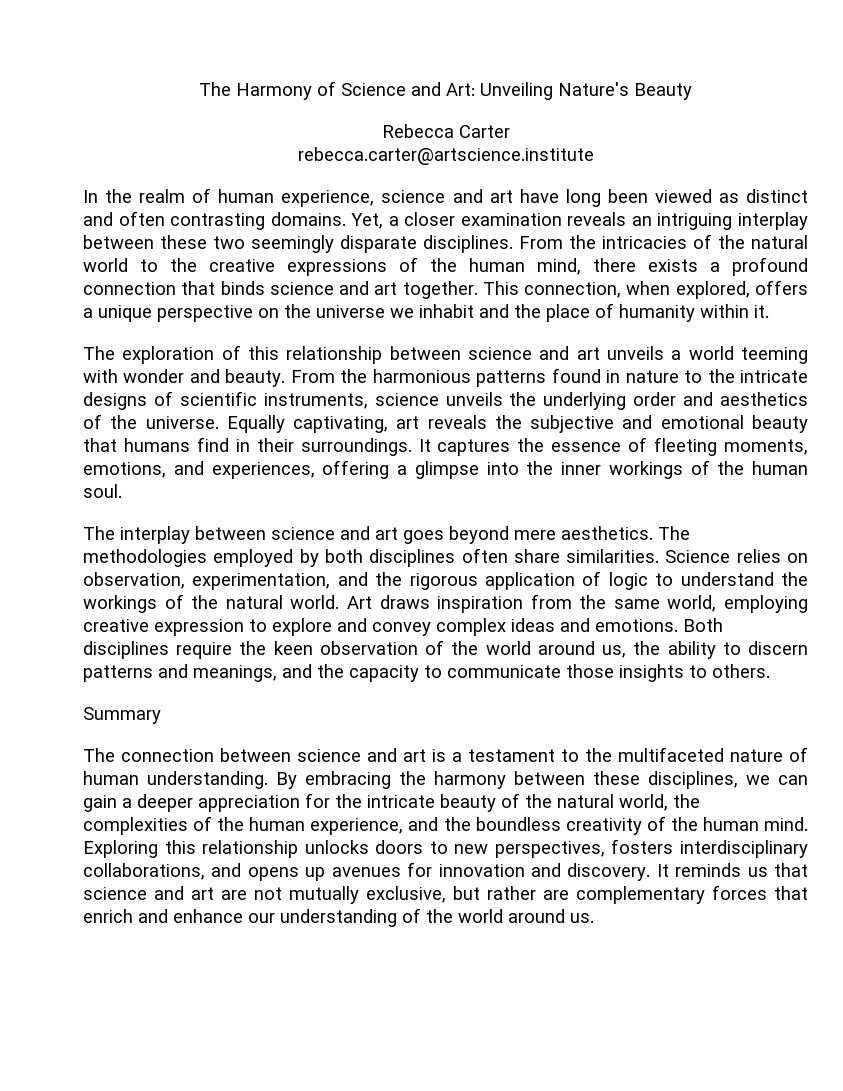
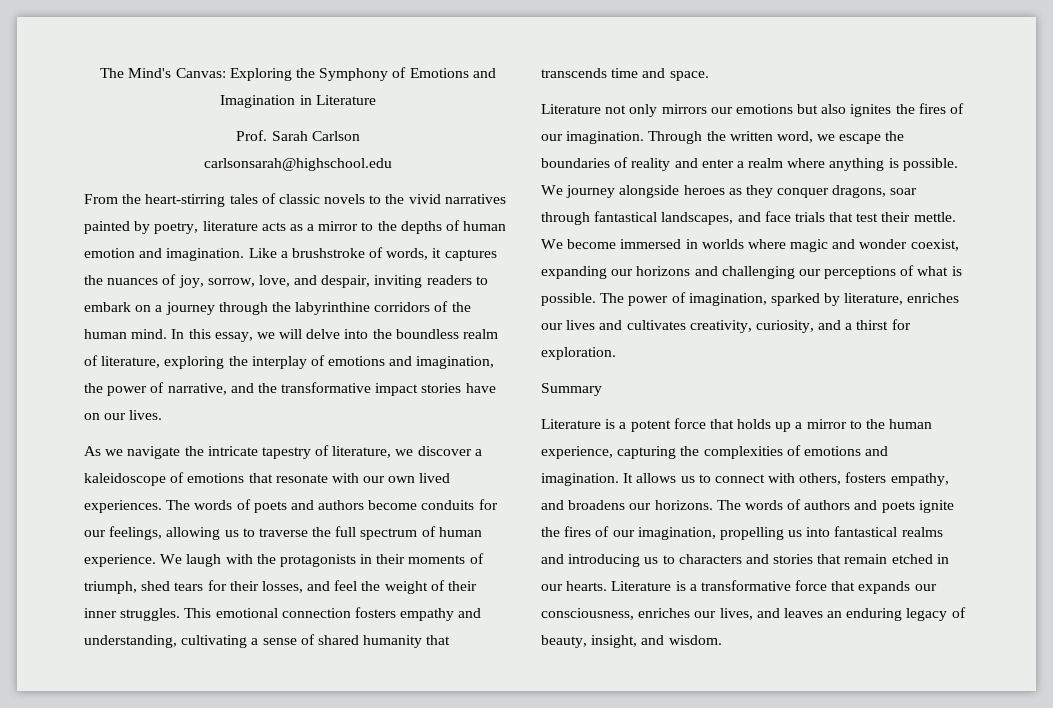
- The Harmony of Science and Art: Unveiling Nature's Beauty
- Rebecca Carter
- rebecca.carter@artscience.institute
- In the realm of human experience, science and art have long been viewed as distinct and often contrasting domains. Yet, a closer examination reveals an intriguing interplay between these two seemingly disparate disciplines. From the intricacies of the natural world to the creative expressions of the human mind, there exists a profound connection that binds science and art together. This connection, when explored, offers a unique perspective on the universe we inhabit and the place of humanity within it.
- The exploration of this relationship between science and art unveils a world teeming with wonder and beauty. From the harmonious patterns found in nature to the intricate designs of scientific instruments, science unveils the underlying order and aesthetics of the universe. Equally captivating, art reveals the subjective and emotional beauty that humans find in their surroundings. It captures the essence of fleeting moments, emotions, and experiences, offering a glimpse into the inner workings of the human soul.
- The interplay between science and art goes beyond mere aesthetics. The methodologies employed by both disciplines often share similarities. Science relies on observation, experimentation, and the rigorous application of logic to understand the workings of the natural world. Art draws inspiration from the same world, employing creative expression to explore and convey complex ideas and emotions. Both disciplines require the keen observation of the world around us, the ability to discern patterns and meanings, and the capacity to communicate those insights to others.
+ The Mind's Canvas: Exploring the Symphony of Emotions and Imagination in Literature
+ Prof. Sarah Carlson
+ carlsonsarah@highschool.edu
+ From the heart-stirring tales of classic novels to the vivid narratives painted by poetry, literature acts as a mirror to the depths of human emotion and imagination. Like a brushstroke of words, it captures the nuances of joy, sorrow, love, and despair, inviting readers to embark on a journey through the labyrinthine corridors of the human mind. In this essay, we will delve into the boundless realm of literature, exploring the interplay of emotions and imagination, the power of narrative, and the transformative impact stories have on our lives.
+ As we navigate the intricate tapestry of literature, we discover a kaleidoscope of emotions that resonate with our own lived experiences. The words of poets and authors become conduits for our feelings, allowing us to traverse the full spectrum of human experience. We laugh with the protagonists in their moments of triumph, shed tears for their losses, and feel the weight of their inner struggles. This emotional connection fosters empathy and understanding, cultivating a sense of shared humanity that transcends time and space.
+ Literature not only mirrors our emotions but also ignites the fires of our imagination. Through the written word, we escape the boundaries of reality and enter a realm where anything is possible. We journey alongside heroes as they conquer dragons, soar through fantastical landscapes, and face trials that test their mettle. We become immersed in worlds where magic and wonder coexist, expanding our horizons and challenging our perceptions of what is possible. The power of imagination, sparked by literature, enriches our lives and cultivates creativity, curiosity, and a thirst for exploration.
  Summary
- The connection between science and art is a testament to the multifaceted nature of human understanding. By embracing the harmony between these disciplines, we can gain a deeper appreciation for the intricate beauty of the natural world, the complexities of the human experience, and the boundless creativity of the human mind. Exploring this relationship unlocks doors to new perspectives, fosters interdisciplinary collaborations, and opens up avenues for innovation and discovery. It reminds us that science and art are not mutually exclusive, but rather are complementary forces that enrich and enhance our understanding of the world around us.
+ Literature is a potent force that holds up a mirror to the human experience, capturing the complexities of emotions and imagination. It allows us to connect with others, fosters empathy, and broadens our horizons. The words of authors and poets ignite the fires of our imagination, propelling us into fantastical realms and introducing us to characters and stories that remain etched in our hearts. Literature is a transformative force that expands our consciousness, enriches our lives, and leaves an enduring legacy of beauty, insight, and wisdom.

